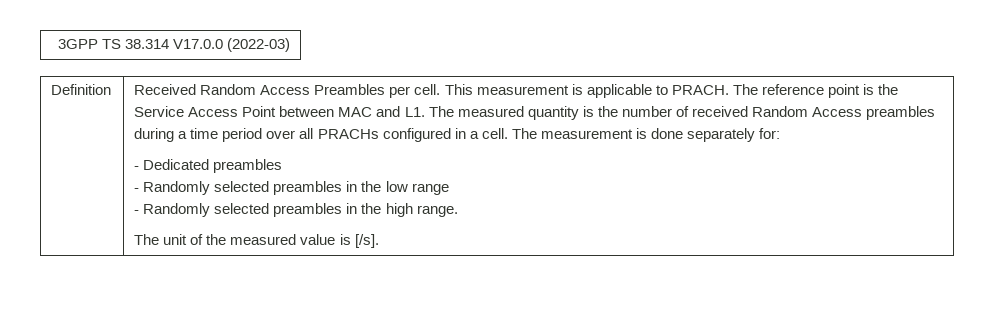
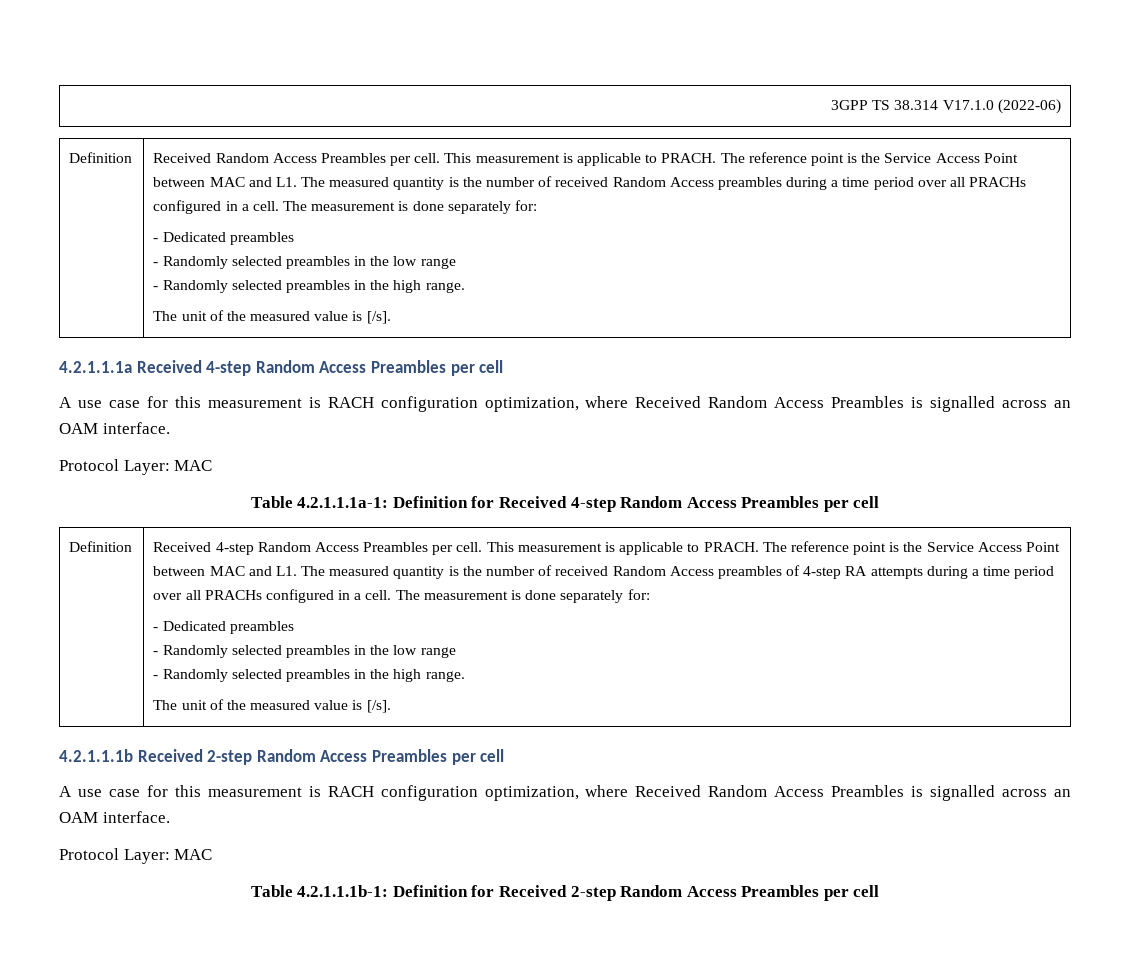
- 3GPP TS 38.314 V17.0.0 (2022-03)
+ 3GPP TS 38.314 V17.1.0 (2022-06)
+ 4.2.1.1.1a Received 4-step Random Access Preambles per cell
+ A use case for this measurement is RACH configuration optimization, where Received Random Access Preambles is signalled across an OAM interface.
+ Protocol Layer: MAC
+ Table 4.2.1.1.1a-1: Definition for Received 4-step Random Access Preambles per cell
+ Definition | Received 4-step Random Access Preambles per cell. This measurement is applicable to PRACH. The reference point is the Service Access Point between MAC and L1. The measured quantity is the number of received Random Access preambles of 4-step RA attempts during a time period over all PRACHs configured in a cell. The measurement is done separately for:
+ - Dedicated preambles
+ - Randomly selected preambles in the low range
+ - Randomly selected preambles in the high range.
+ The unit of the measured value is [/s].
+ 4.2.1.1.1b Received 2-step Random Access Preambles per cell
+ A use case for this measurement is RACH configuration optimization, where Received Random Access Preambles is signalled across an OAM interface.
+ Protocol Layer: MAC
+ Table 4.2.1.1.1b-1: Definition for Received 2-step Random Access Preambles per cell

